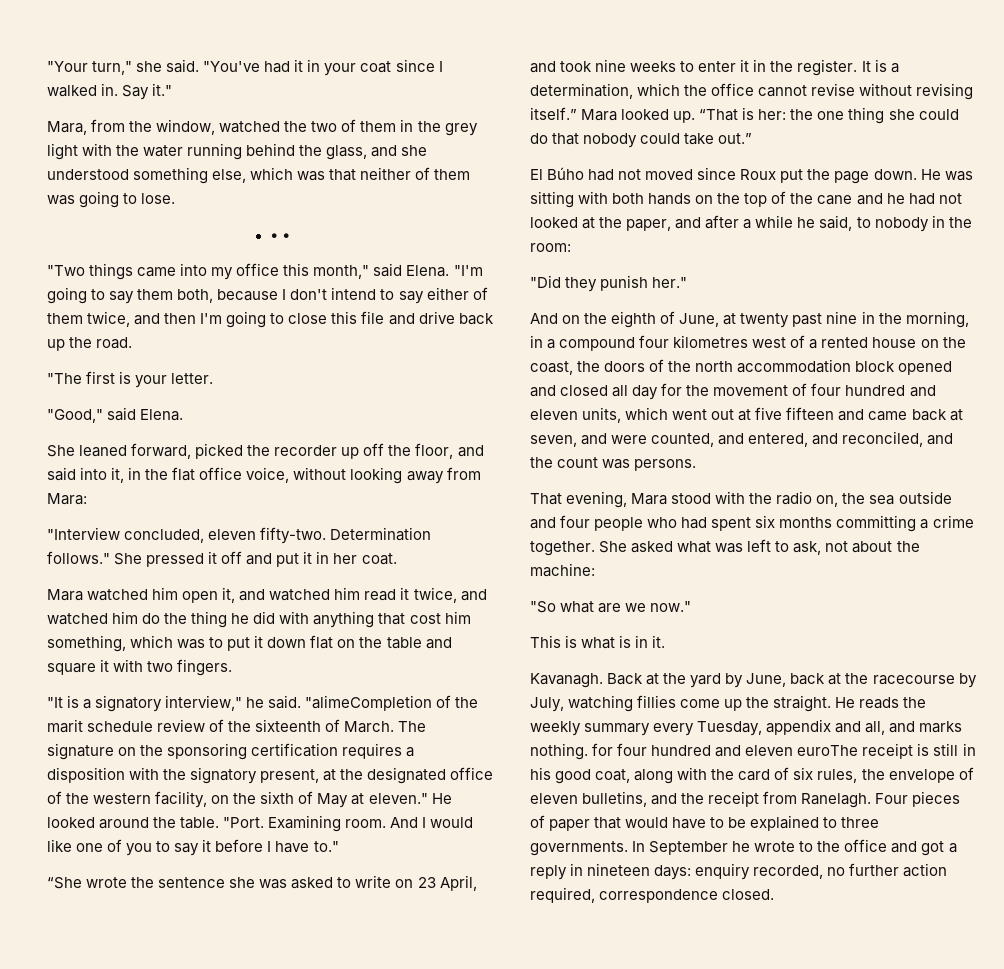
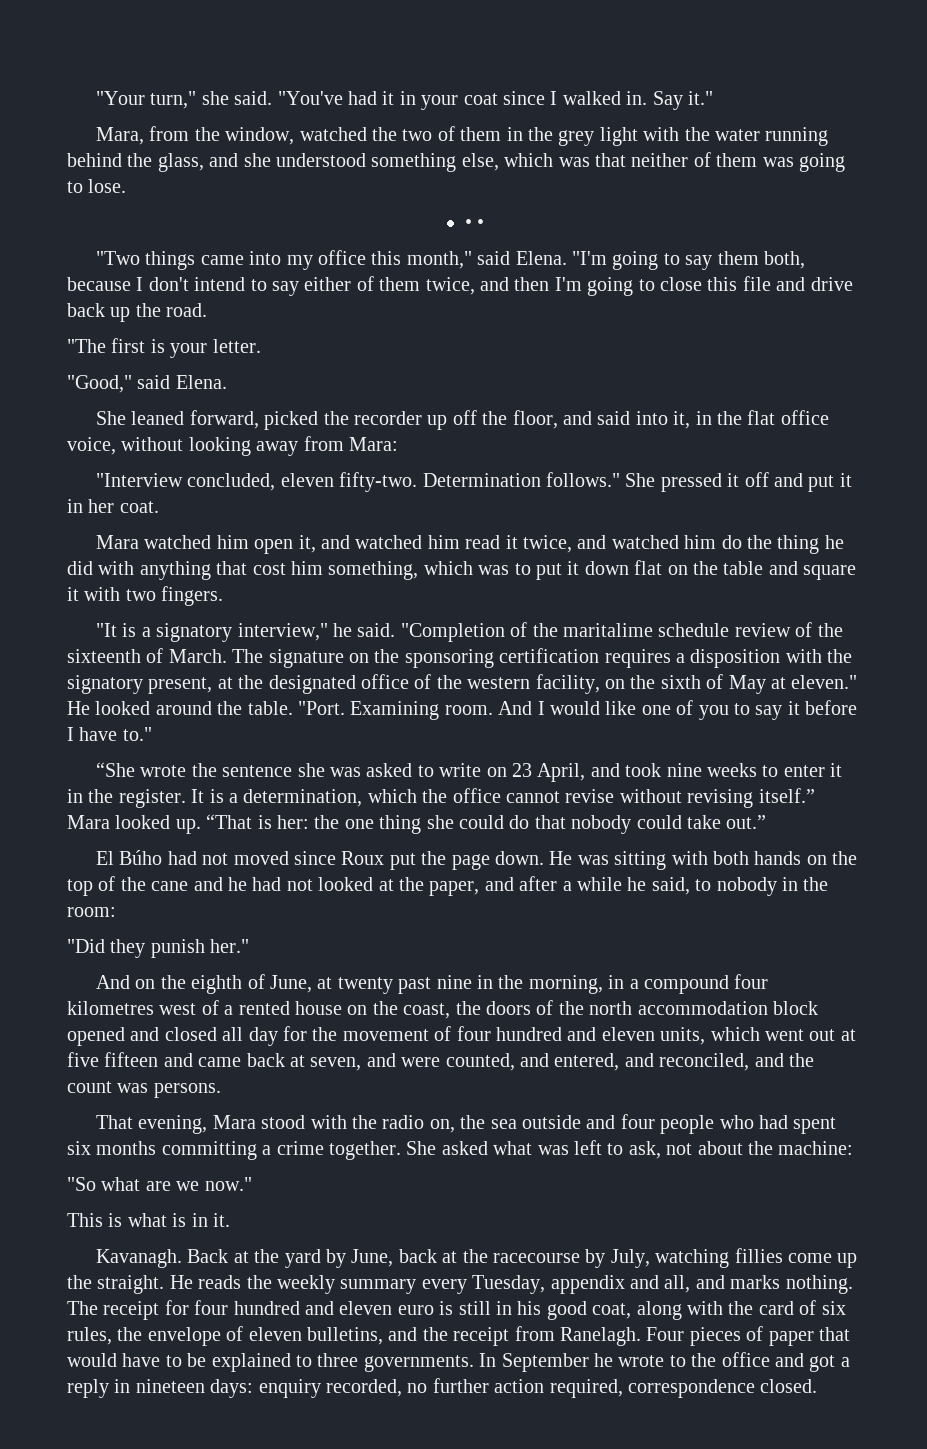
- "alimeCompletion of the marit schedule review of the sixteenth of March.
+ "Completion of the maritalime schedule review of the sixteenth of March.
- He reads the weekly summary every Tuesday, appendix and all, and marks nothing. for four hundred and eleven euroThe receipt is still in his good coat, along with the card of six rules, the envelope of eleven bulletins, and the receipt from Ranelagh.
+ He reads the weekly summary every Tuesday, appendix and all, and marks nothing. The receipt for four hundred and eleven euro is still in his good coat, along with the card of six rules, the envelope of eleven bulletins, and the receipt from Ranelagh.

